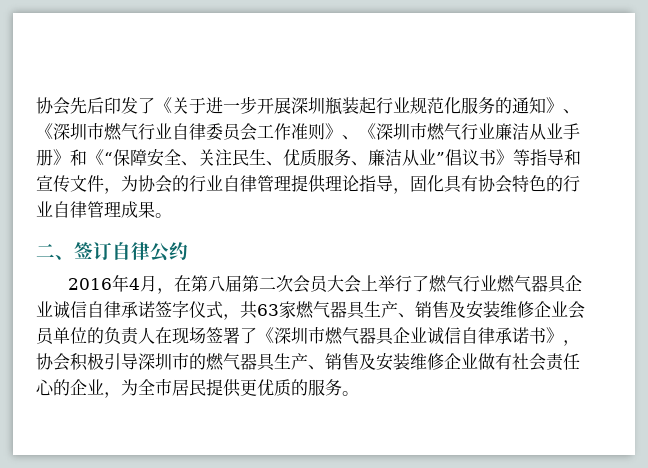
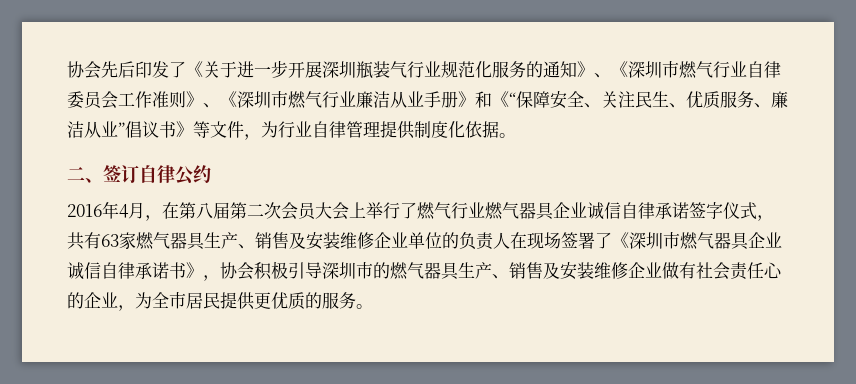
- 协会先后印发了《关于进一步开展深圳瓶装起行业规范化服务的通知》、《深圳市燃气行业自律委员会工作准则》、《深圳市燃气行业廉洁从业手册》和《“保障安全、关注民生、优质服务、廉洁从业”倡议书》等指导和宣传文件，为协会的行业自律管理提供理论指导，固化具有协会特色的行业自律管理成果。
+ 协会先后印发了《关于进一步开展深圳瓶装气行业规范化服务的通知》、《深圳市燃气行业自律委员会工作准则》、《深圳市燃气行业廉洁从业手册》和《“保障安全、关注民生、优质服务、廉洁从业”倡议书》等文件，为行业自律管理提供制度化依据。
- 2016年4月，在第八届第二次会员大会上举行了燃气行业燃气器具企业诚信自律承诺签字仪式，共63家燃气器具生产、销售及安装维修企业会员单位的负责人在现场签署了《深圳市燃气器具企业诚信自律承诺书》，协会积极引导深圳市的燃气器具生产、销售及安装维修企业做有社会责任心的企业，为全市居民提供更优质的服务。
+ 2016年4月，在第八届第二次会员大会上举行了燃气行业燃气器具企业诚信自律承诺签字仪式，共有63家燃气器具生产、销售及安装维修企业单位的负责人在现场签署了《深圳市燃气器具企业诚信自律承诺书》，协会积极引导深圳市的燃气器具生产、销售及安装维修企业做有社会责任心的企业，为全市居民提供更优质的服务。

